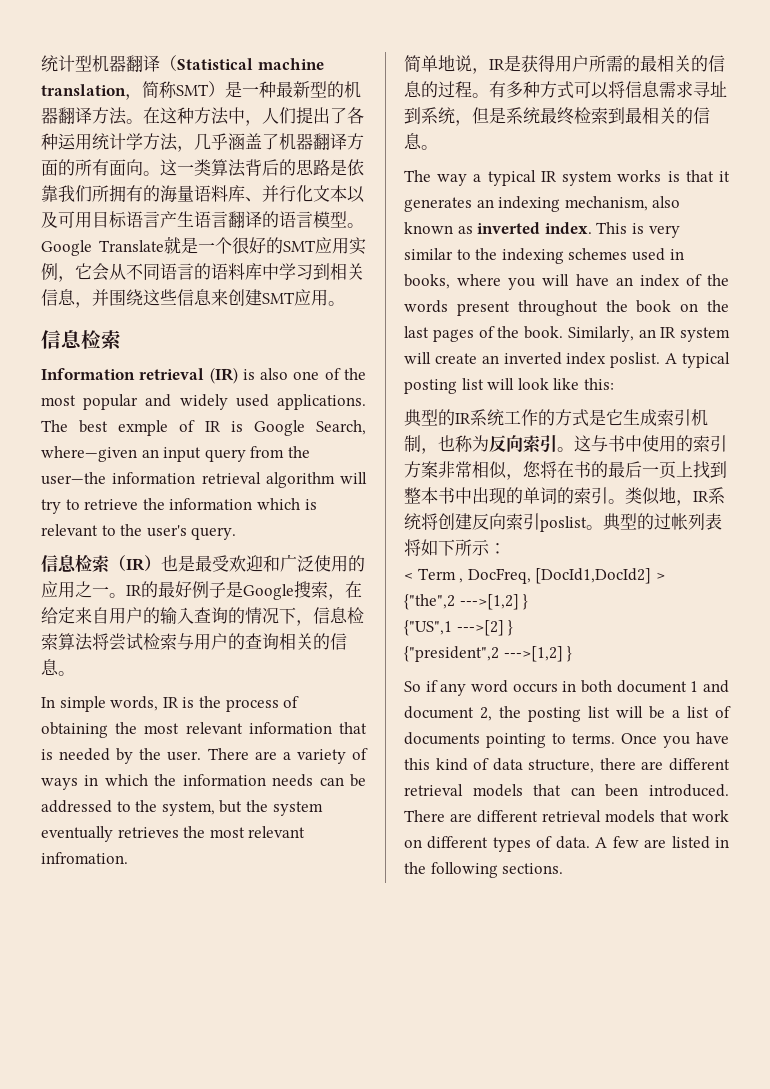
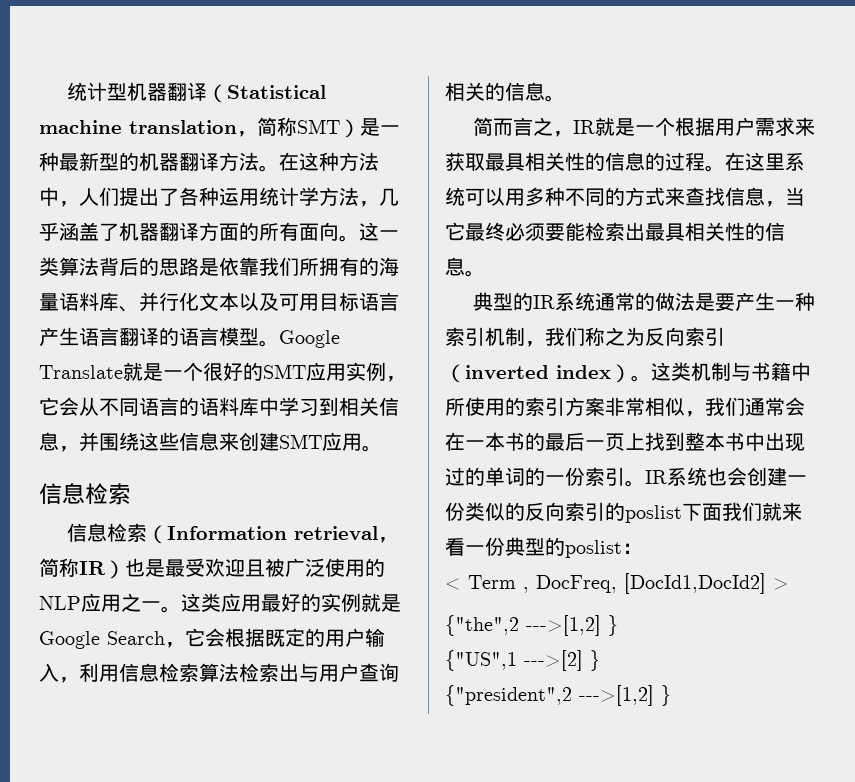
- Information retrieval (IR) is also one of the most popular and widely used applications. The best exmple of IR is Google Search, where—given an input query from the user—the information retrieval algorithm will try to retrieve the information which is relevant to the user's query.
- 信息检索（IR）也是最受欢迎和广泛使用的应用之一。
+ 信息检索（Information retrieval，简称IR）也是最受欢迎且被广泛使用的NLP应用之一。
- IR的最好例子是Google搜索，在给定来自用户的输入查询的情况下，信息检索算法将尝试检索与用户的查询相关的信息。
- In simple words, IR is the process of obtaining the most relevant information that is needed by the user. There are a variety of ways in which the information needs can be addressed to the system, but the system eventually retrieves the most relevant infromation.
- 简单地说，IR是获得用户所需的最相关的信息的过程。有多种方式可以将信息需求寻址到系统，但是系统最终检索到最相关的信息。
- The way a typical IR system works is that it generates an indexing mechanism, also known as inverted index. This is very similar to the indexing schemes used in books, where you will have an index of the words present throughout the book on the last pages of the book. Similarly, an IR system will create an inverted index poslist. A typical posting list will look like this:
- 典型的IR系统工作的方式是它生成索引机制，也称为反向索引。这与书中使用的索引方案非常相似，您将在书的最后一页上找到整本书中出现的单词的索引。类似地，IR系统将创建反向索引poslist。典型的过帐列表将如下所示：
+ 这类应用最好的实例就是Google Search，它会根据既定的用户输入，利用信息检索算法检索出与用户查询相关的信息。
+ 简而言之，IR就是一个根据用户需求来获取最具相关性的信息的过程。在这里系统可以用多种不同的方式来查找信息，当它最终必须要能检索出最具相关性的信息。
+ 典型的IR系统通常的做法是要产生一种索引机制，我们称之为反向索引（inverted index）。这类机制与书籍中所使用的索引方案非常相似，我们通常会在一本书的最后一页上找到整本书中出现过的单词的一份索引。IR系统也会创建一份类似的反向索引的poslist下面我们就来看一份典型的poslist：
- So if any word occurs in both document 1 and document 2, the posting list will be a list of documents pointing to terms. Once you have this kind of data structure, there are different retrieval models that can been introduced. There are different retrieval models that work on different types of data. A few are listed in the following sections.

